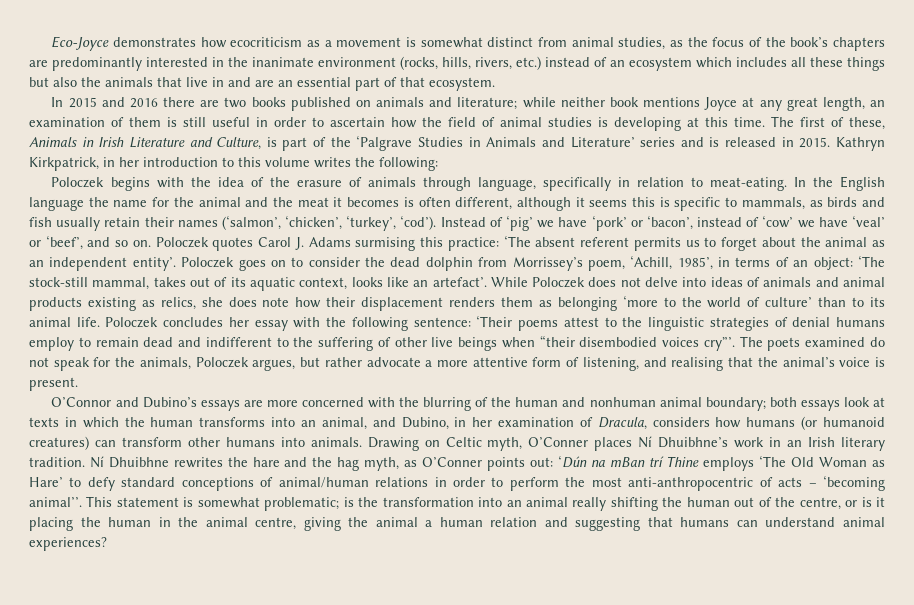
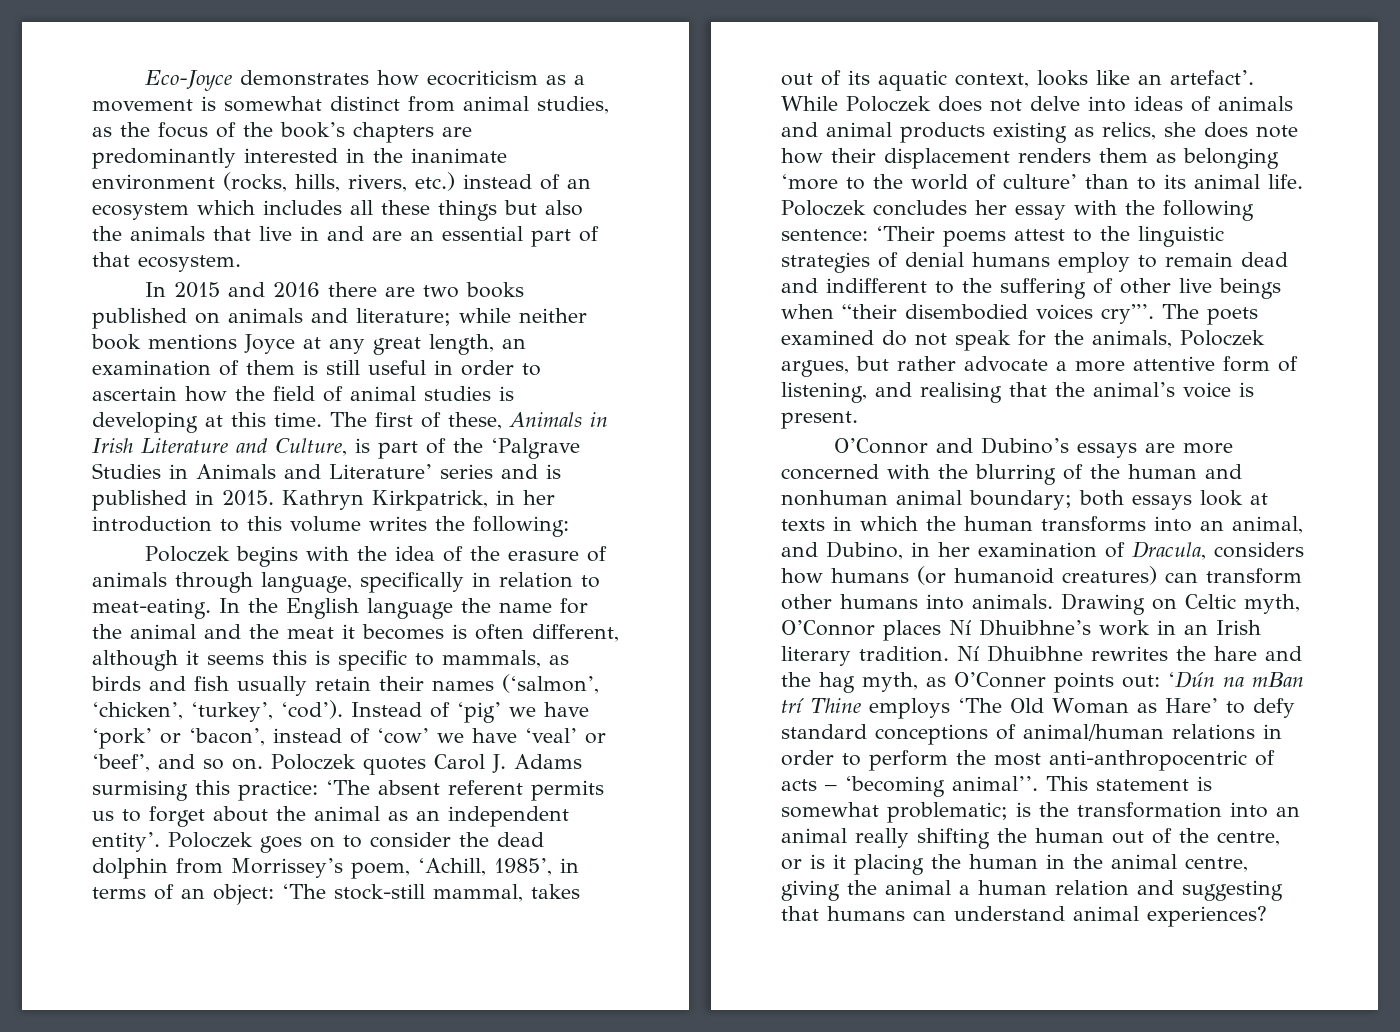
- The first of these, Animals in Irish Literature and Culture, is part of the ‘Palgrave Studies in Animals and Literature’ series and is released in 2015.
+ The first of these, Animals in Irish Literature and Culture, is part of the ‘Palgrave Studies in Animals and Literature’ series and is published in 2015.
- Drawing on Celtic myth, O’Conner places Ní Dhuibhne’s work in an Irish literary tradition.
+ Drawing on Celtic myth, O’Connor places Ní Dhuibhne’s work in an Irish literary tradition.

